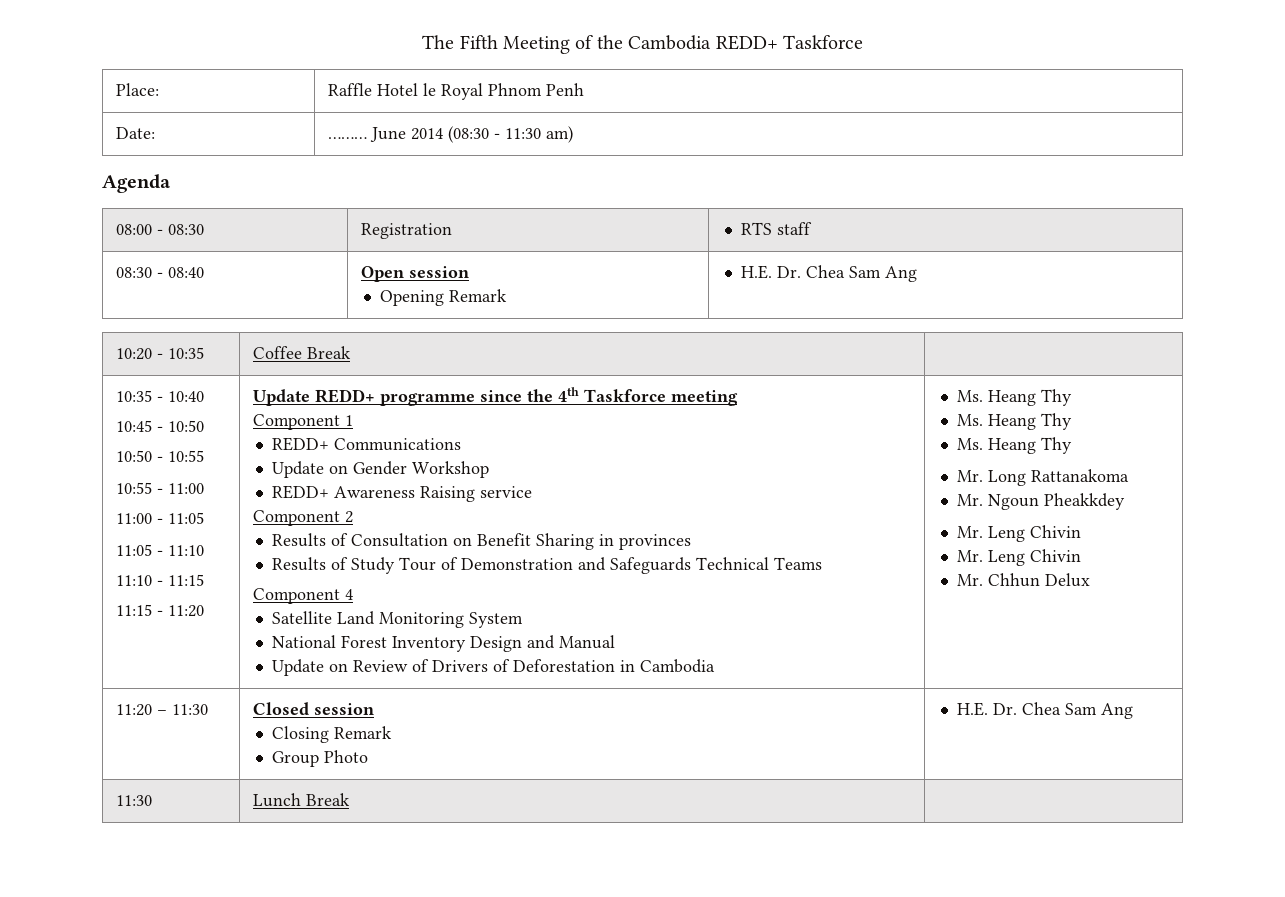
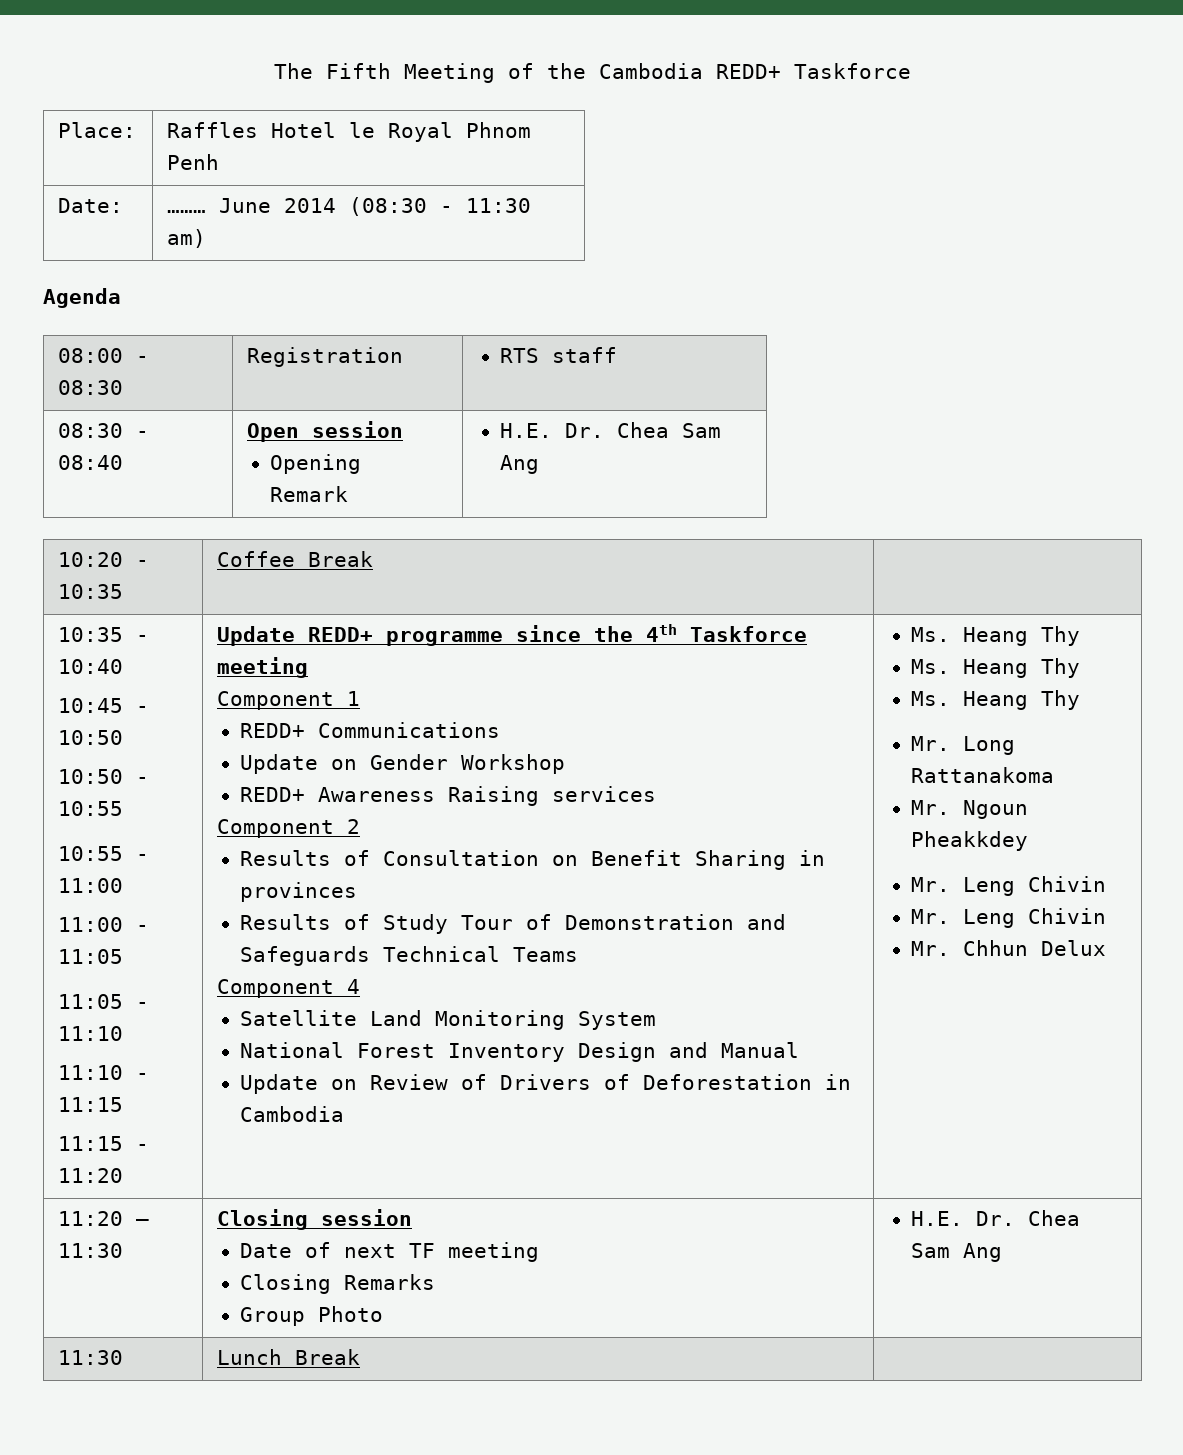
- Place: | Raffle Hotel le Royal Phnom Penh
+ Place: | Raffles Hotel le Royal Phnom Penh
- REDD+ Awareness Raising service
+ REDD+ Awareness Raising services
- 11:20 – 11:30 | Closed session
- Closing Remark
+ 11:20 – 11:30 | Closing session
+ Date of next TF meeting
+ Closing Remarks

